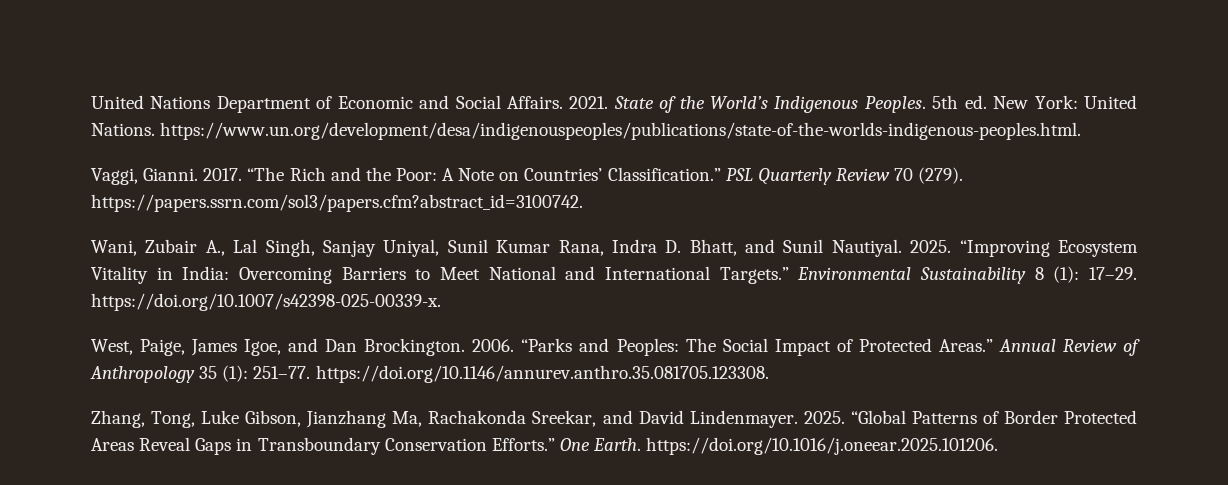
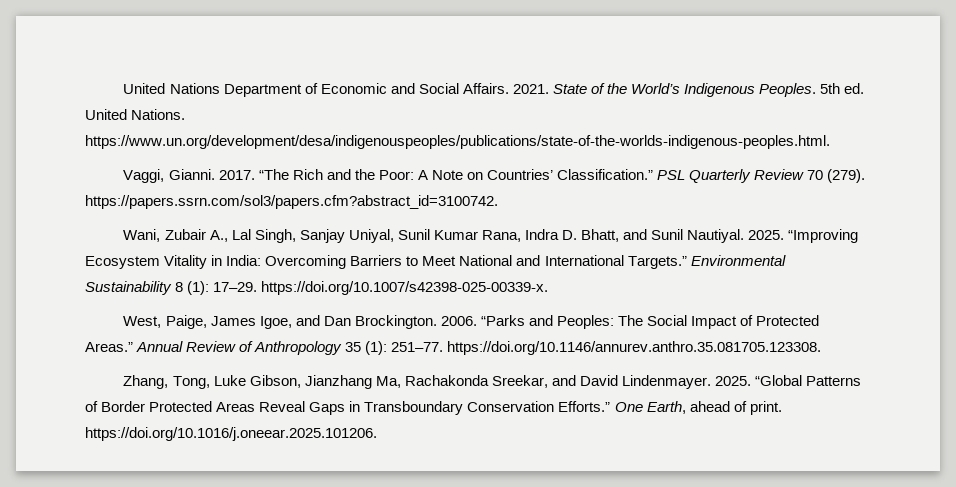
- 5th ed. New York: United Nations. https://www.un.org/development/desa/indigenouspeoples/publications/state-of-the-worlds-indigenous-peoples.html.
+ 5th ed. United Nations. https://www.un.org/development/desa/indigenouspeoples/publications/state-of-the-worlds-indigenous-peoples.html.
- One Earth. https://doi.org/10.1016/j.oneear.2025.101206.
+ One Earth, ahead of print. https://doi.org/10.1016/j.oneear.2025.101206.

